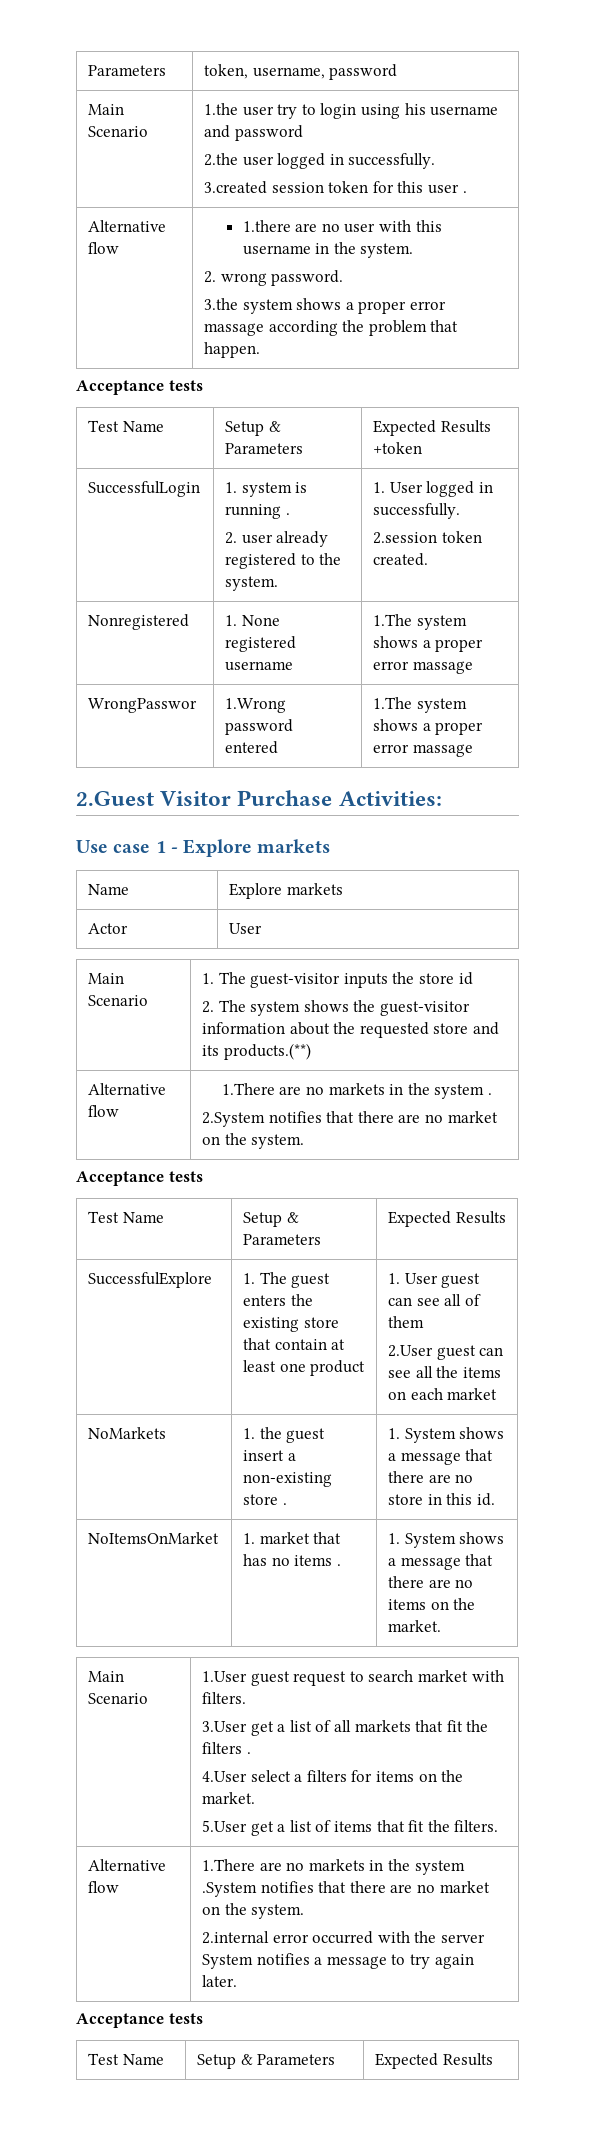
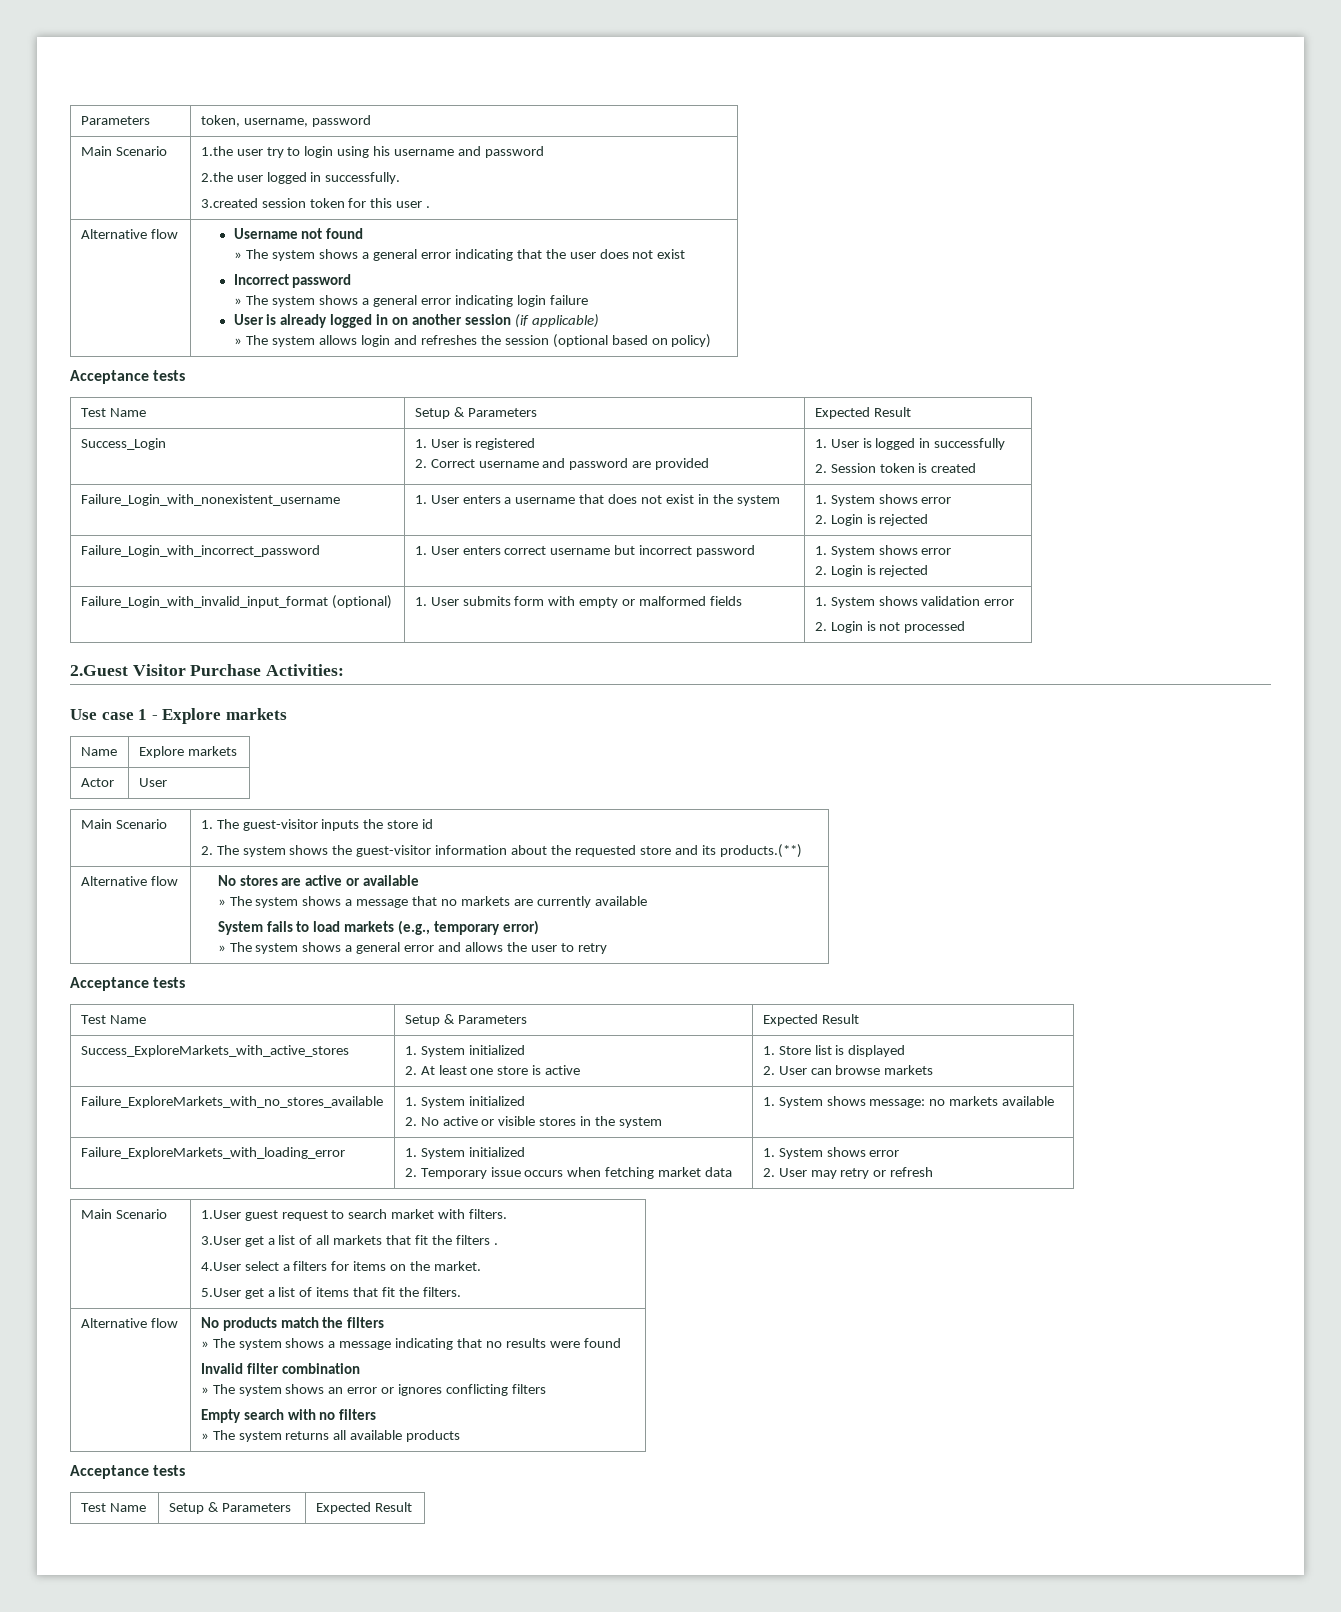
- 1.there are no user with this username in the system.
- 2. wrong password.
- 3.the system shows a proper error massage according the problem that happen.
+ Username not found
+ » The system shows a general error indicating that the user does not exist
+ Incorrect password
+ » The system shows a general error indicating login failure
+ User is already logged in on another session (if applicable)
+ » The system allows login and refreshes the session (optional based on policy)
  Acceptance tests
- Test Name | Setup & Parameters | Expected Results +token
- SuccessfulLogin | 1. system is running .
- 2. user already registered to the system. | 1. User logged in successfully.
- 2.session token created.
- Nonregistered | 1. None registered username | 1.The system shows a proper error massage
- WrongPasswor | 1.Wrong password entered | 1.The system shows a proper error massage
+ Test Name | Setup & Parameters | Expected Result
+ Success_Login | 1. User is registered
+ 2. Correct username and password are provided | 1. User is logged in successfully
+ 2. Session token is created
+ Failure_Login_with_nonexistent_username | 1. User enters a username that does not exist in the system | 1. System shows error
+ 2. Login is rejected
+ Failure_Login_with_incorrect_password | 1. User enters correct username but incorrect password | 1. System shows error
+ 2. Login is rejected
+ Failure_Login_with_invalid_input_format (optional) | 1. User submits form with empty or malformed fields | 1. System shows validation error
+ 2. Login is not processed
- 1.There are no markets in the system .
- 2.System notifies that there are no market on the system.
+ No stores are active or available
+ » The system shows a message that no markets are currently available
+ System fails to load markets (e.g., temporary error)
+ » The system shows a general error and allows the user to retry
  Acceptance tests
- Test Name | Setup & Parameters | Expected Results
- SuccessfulExplore | 1. The guest enters the existing store that contain at least one product | 1. User guest can see all of them
- 2.User guest can see all the items on each market
- NoMarkets | 1. the guest insert a non-existing store . | 1. System shows a message that there are no store in this id.
- NoItemsOnMarket | 1. market that has no items . | 1. System shows a message that there are no items on the market.
+ Test Name | Setup & Parameters | Expected Result
+ Success_ExploreMarkets_with_active_stores | 1. System initialized
+ 2. At least one store is active | 1. Store list is displayed
+ 2. User can browse markets
+ Failure_ExploreMarkets_with_no_stores_available | 1. System initialized
+ 2. No active or visible stores in the system | 1. System shows message: no markets available
+ Failure_ExploreMarkets_with_loading_error | 1. System initialized
+ 2. Temporary issue occurs when fetching market data | 1. System shows error
+ 2. User may retry or refresh
- 1.There are no markets in the system .System notifies that there are no market on the system.
- 2.internal error occurred with the server System notifies a message to try again later.
+ No products match the filters
+ » The system shows a message indicating that no results were found
+ Invalid filter combination
+ » The system shows an error or ignores conflicting filters
+ Empty search with no filters
+ » The system returns all available products
  Acceptance tests
- Test Name | Setup & Parameters | Expected Results
+ Test Name | Setup & Parameters | Expected Result

